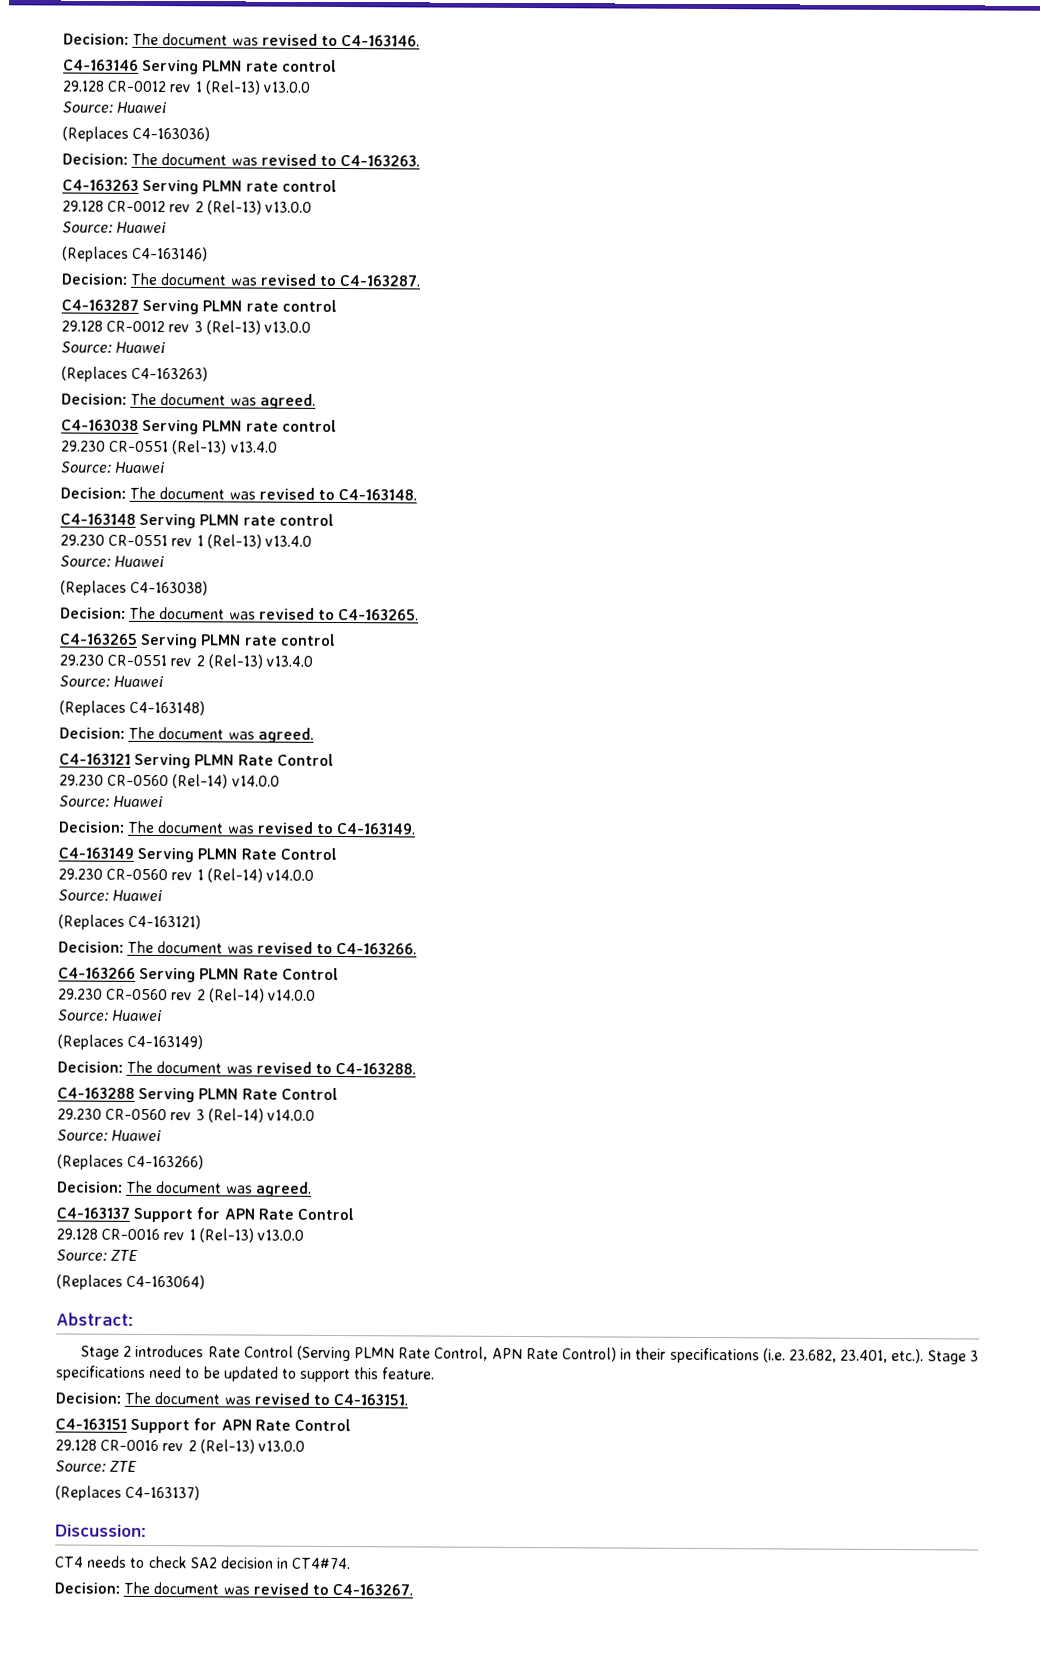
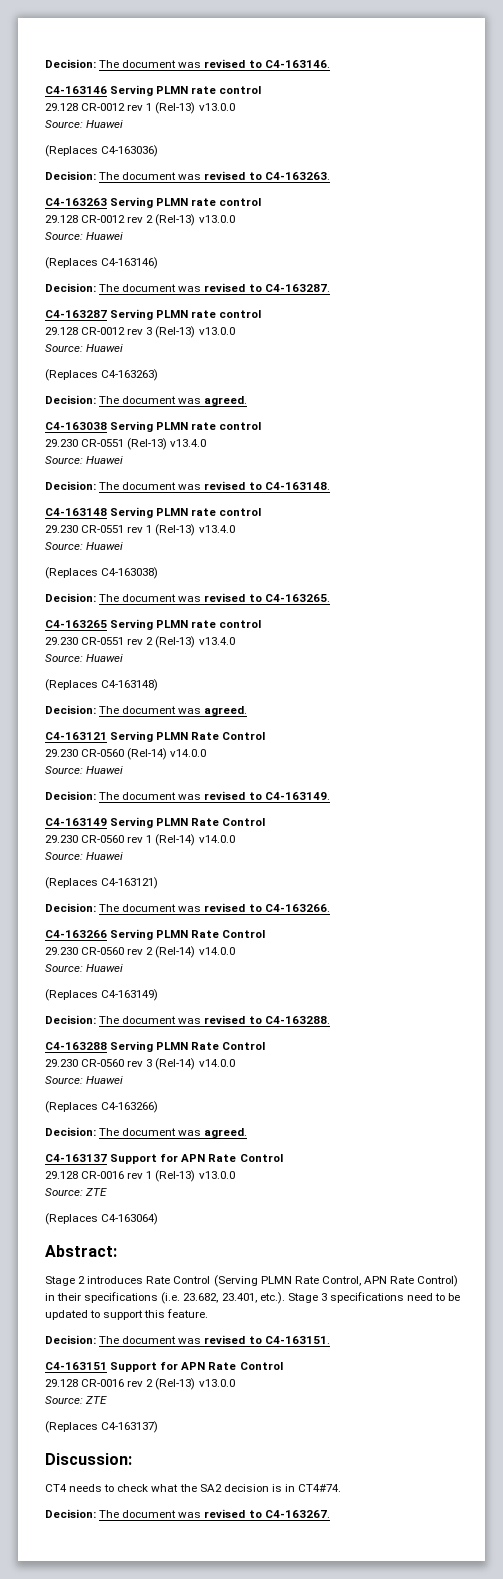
- CT4 needs to check SA2 decision in CT4#74.
+ CT4 needs to check what the SA2 decision is in CT4#74.

